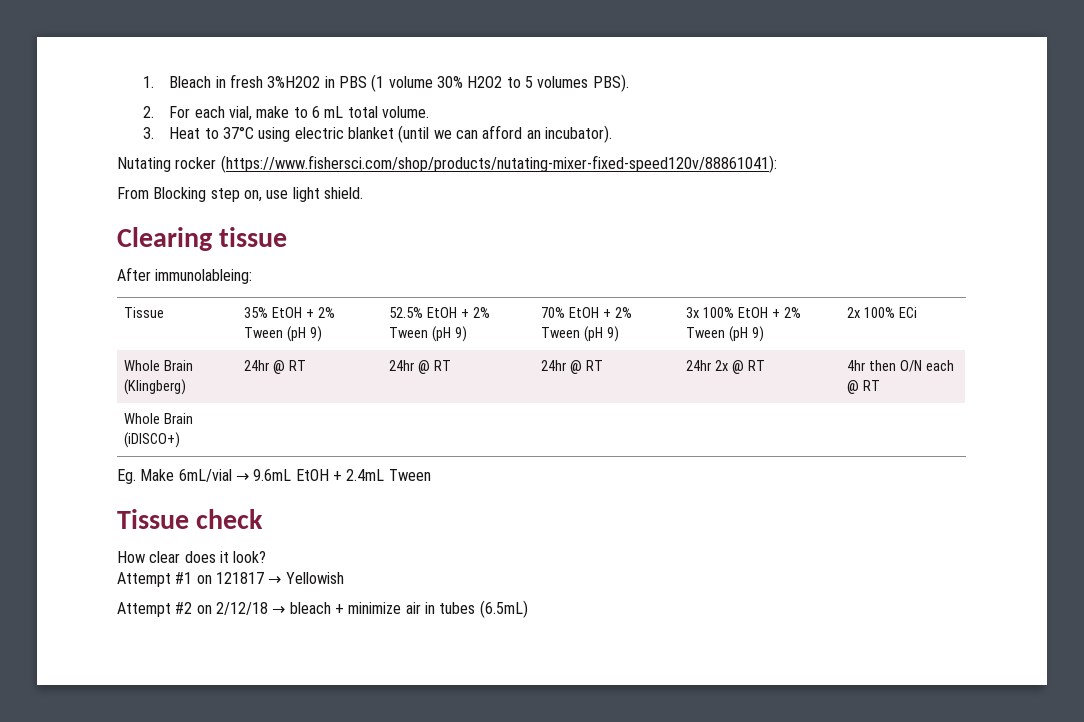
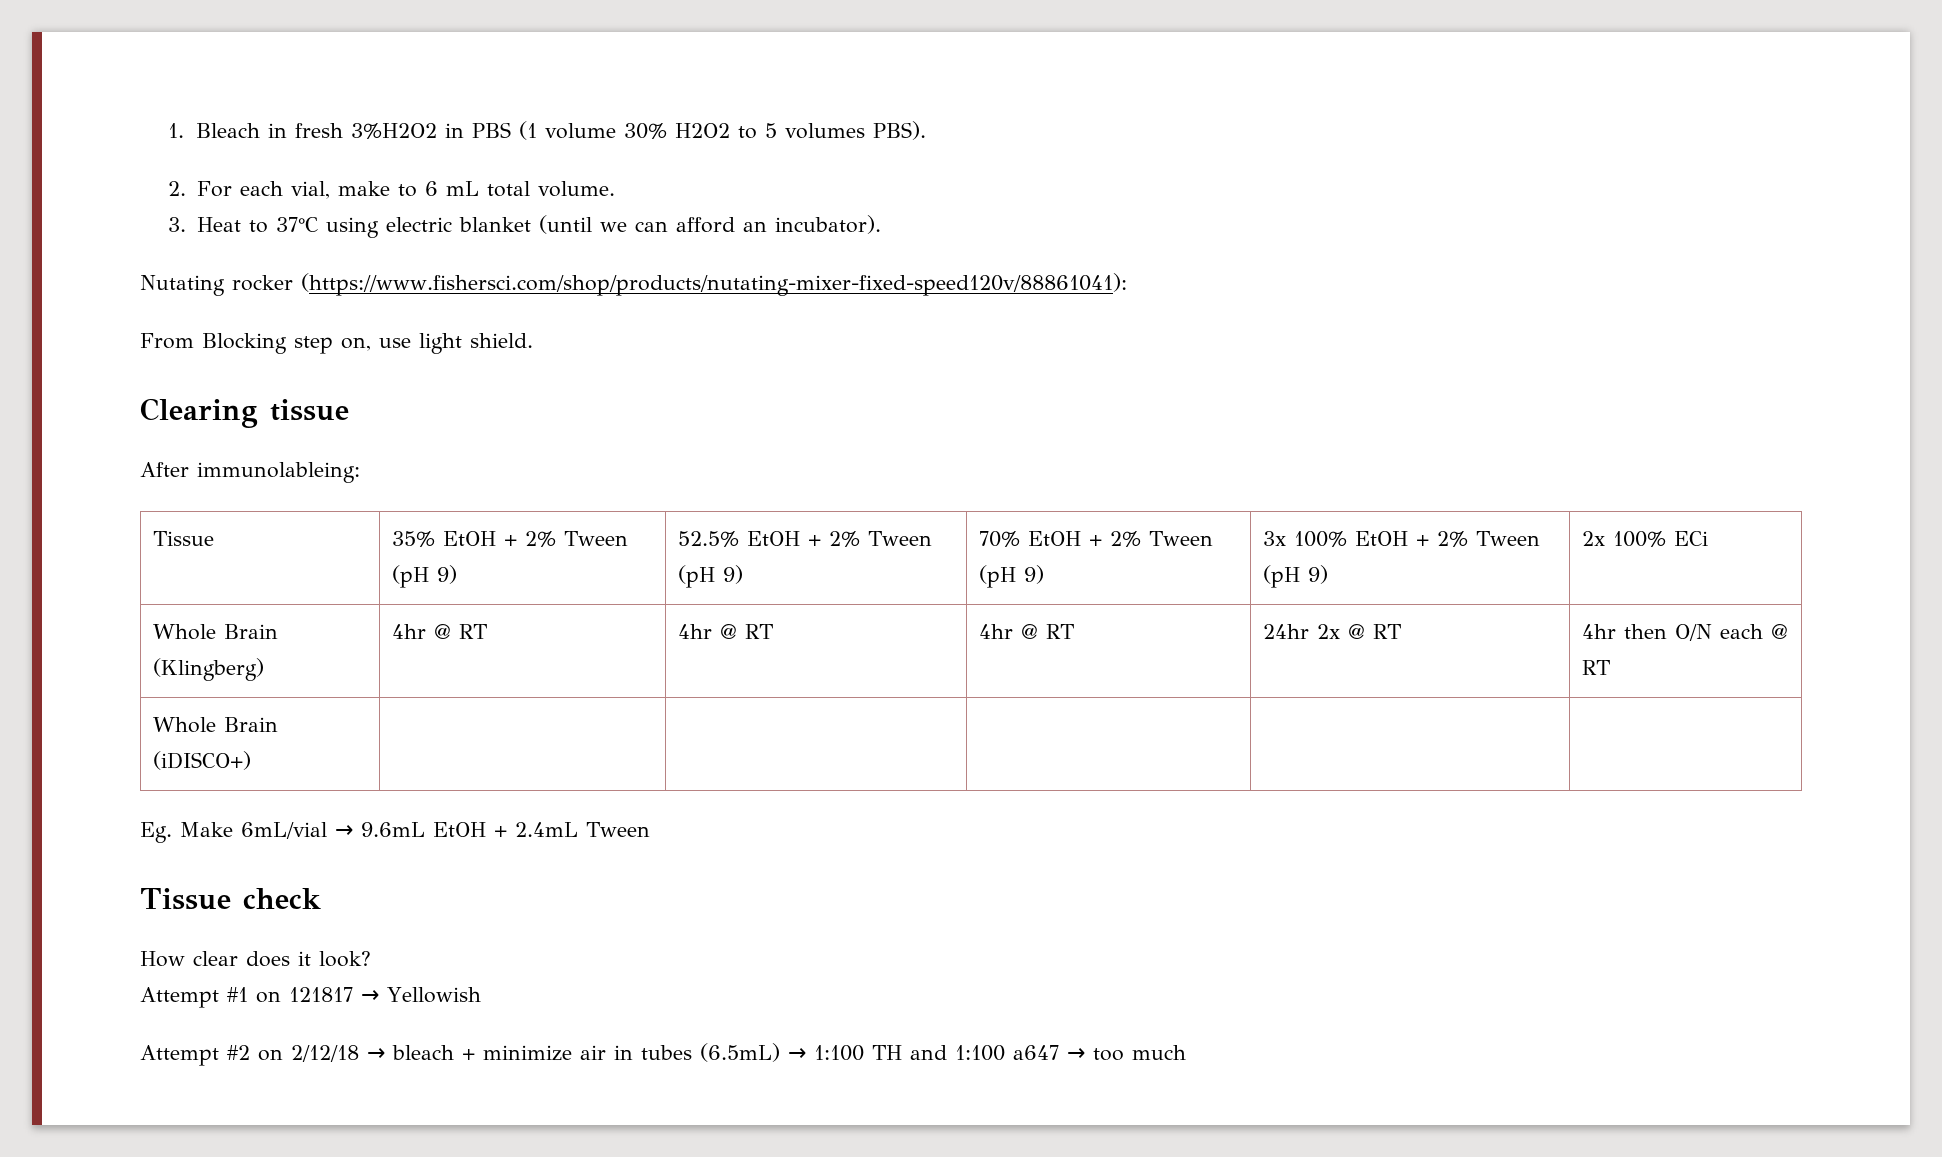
- Whole Brain (Klingberg) | 24hr @ RT | 24hr @ RT | 24hr @ RT | 24hr 2x @ RT | 4hr then O/N each @ RT
+ Whole Brain (Klingberg) | 4hr @ RT | 4hr @ RT | 4hr @ RT | 24hr 2x @ RT | 4hr then O/N each @ RT
- Attempt #2 on 2/12/18 → bleach + minimize air in tubes (6.5mL)
+ Attempt #2 on 2/12/18 → bleach + minimize air in tubes (6.5mL) → 1:100 TH and 1:100 a647 → too much

